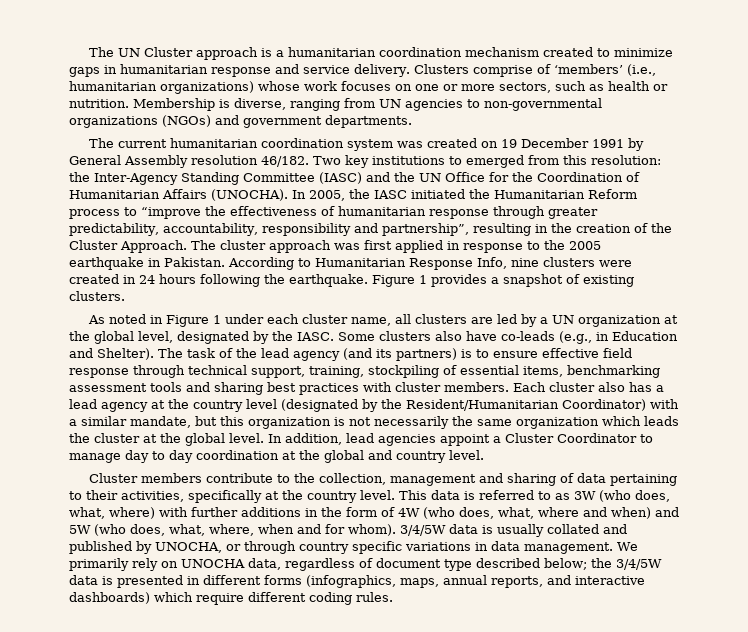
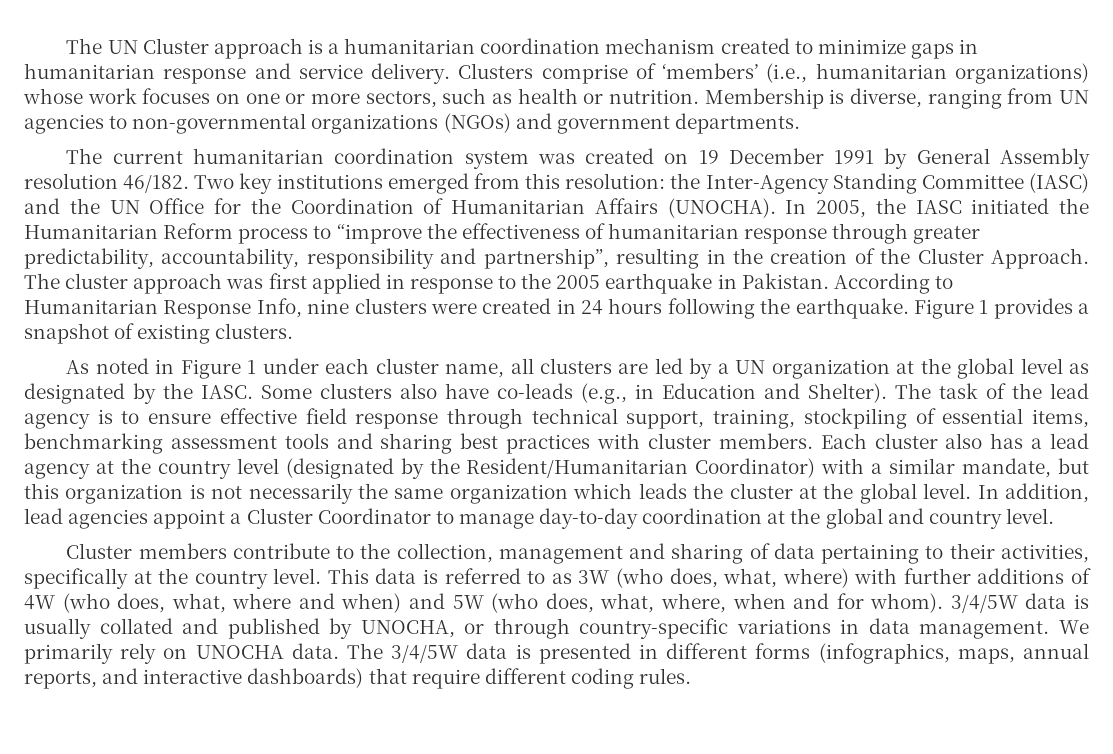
- Two key institutions to emerged from this resolution: the Inter-Agency Standing Committee (IASC) and the UN Office for the Coordination of Humanitarian Affairs (UNOCHA).
+ Two key institutions emerged from this resolution: the Inter-Agency Standing Committee (IASC) and the UN Office for the Coordination of Humanitarian Affairs (UNOCHA).
- As noted in Figure 1 under each cluster name, all clusters are led by a UN organization at the global level, designated by the IASC.
+ As noted in Figure 1 under each cluster name, all clusters are led by a UN organization at the global level as designated by the IASC.
- The task of the lead agency (and its partners) is to ensure effective field response through technical support, training, stockpiling of essential items, benchmarking assessment tools and sharing best practices with cluster members.
+ The task of the lead agency is to ensure effective field response through technical support, training, stockpiling of essential items, benchmarking assessment tools and sharing best practices with cluster members.
- In addition, lead agencies appoint a Cluster Coordinator to manage day to day coordination at the global and country level.
+ In addition, lead agencies appoint a Cluster Coordinator to manage day-to-day coordination at the global and country level.
- This data is referred to as 3W (who does, what, where) with further additions in the form of 4W (who does, what, where and when) and 5W (who does, what, where, when and for whom).
+ This data is referred to as 3W (who does, what, where) with further additions of 4W (who does, what, where and when) and 5W (who does, what, where, when and for whom).
- 3/4/5W data is usually collated and published by UNOCHA, or through country specific variations in data management.
+ 3/4/5W data is usually collated and published by UNOCHA, or through country-specific variations in data management.
- We primarily rely on UNOCHA data, regardless of document type described below; the 3/4/5W data is presented in different forms (infographics, maps, annual reports, and interactive dashboards) which require different coding rules.
+ We primarily rely on UNOCHA data. The 3/4/5W data is presented in different forms (infographics, maps, annual reports, and interactive dashboards) that require different coding rules.

